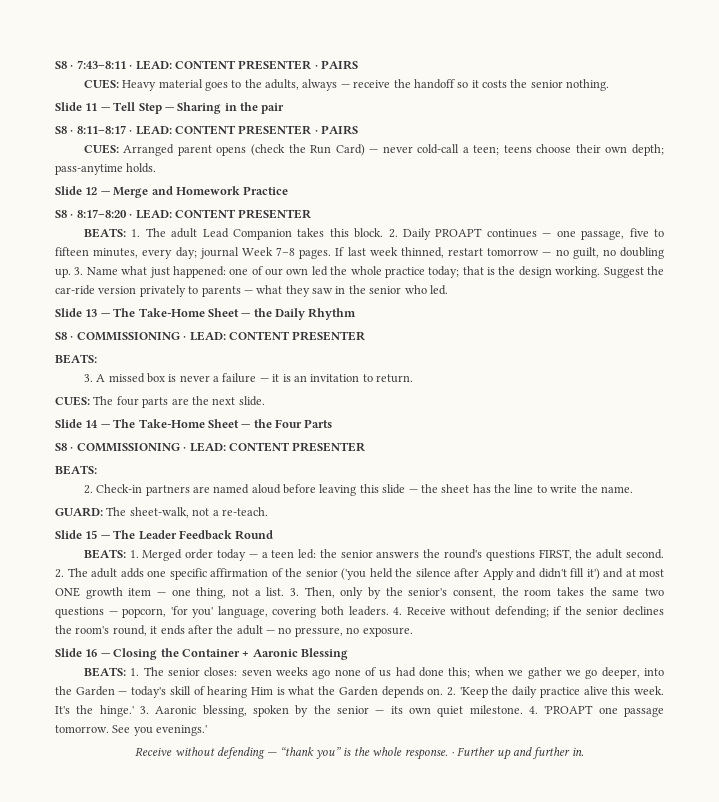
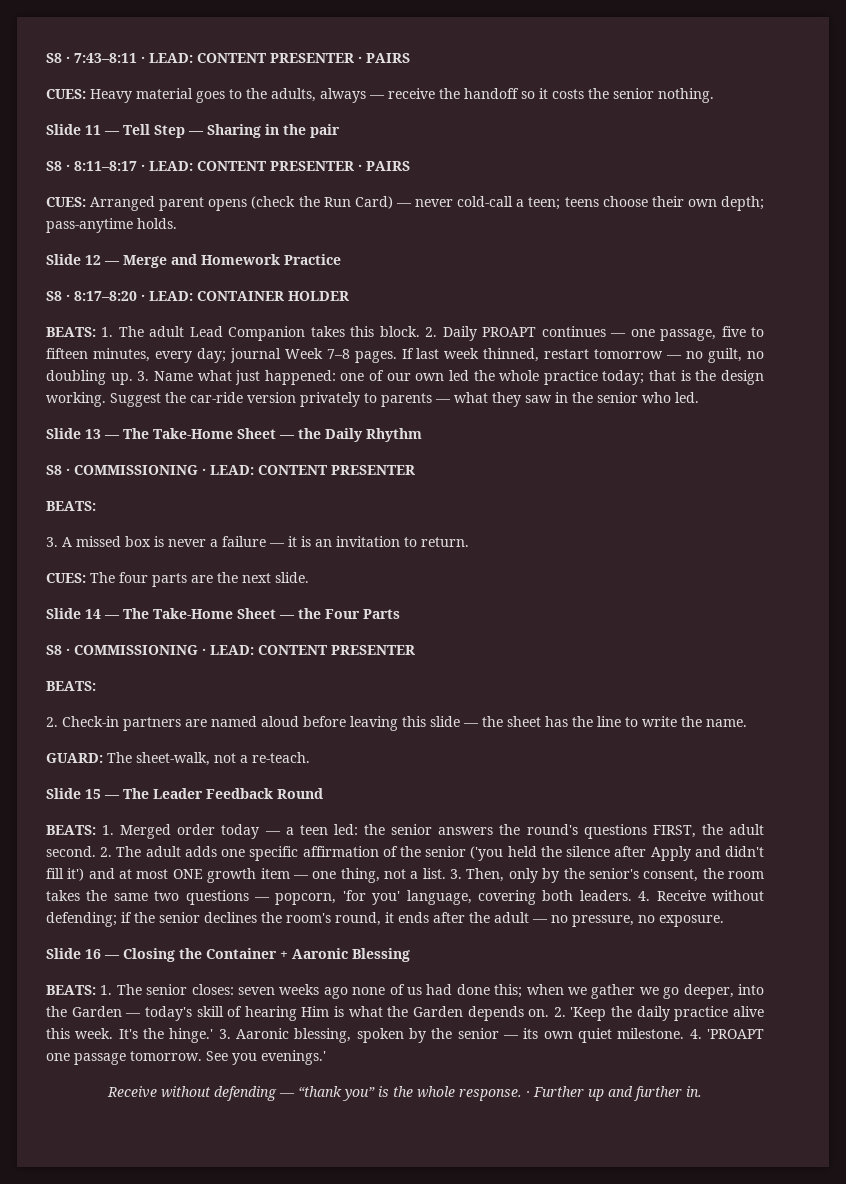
- S8 · 8:17–8:20 · LEAD: CONTENT PRESENTER
+ S8 · 8:17–8:20 · LEAD: CONTAINER HOLDER

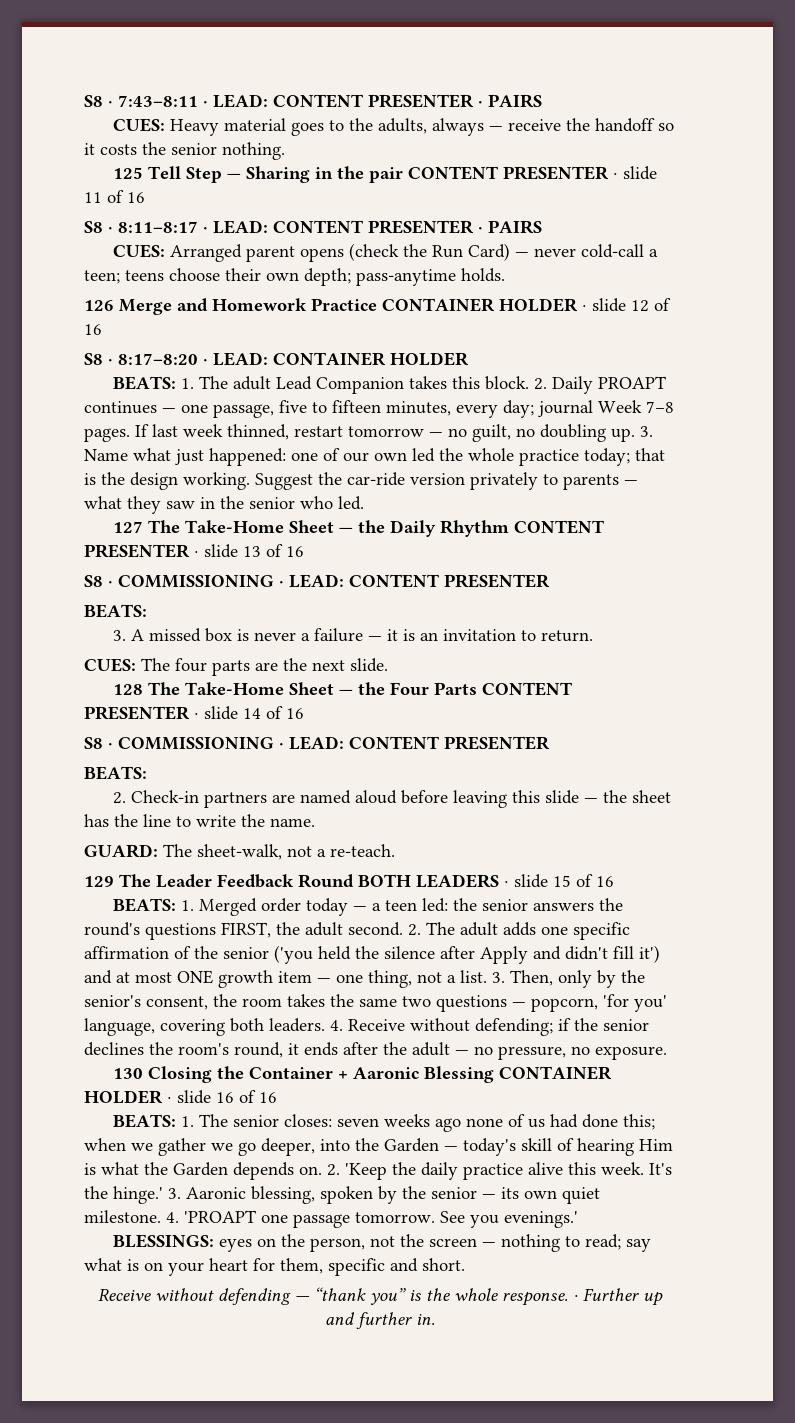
- Slide 11 — Tell Step — Sharing in the pair
+ 125 Tell Step — Sharing in the pair CONTENT PRESENTER · slide 11 of 16
- Slide 12 — Merge and Homework Practice
+ 126 Merge and Homework Practice CONTAINER HOLDER · slide 12 of 16
- Slide 13 — The Take-Home Sheet — the Daily Rhythm
+ 127 The Take-Home Sheet — the Daily Rhythm CONTENT PRESENTER · slide 13 of 16
- Slide 14 — The Take-Home Sheet — the Four Parts
+ 128 The Take-Home Sheet — the Four Parts CONTENT PRESENTER · slide 14 of 16
- Slide 15 — The Leader Feedback Round
+ 129 The Leader Feedback Round BOTH LEADERS · slide 15 of 16
- Slide 16 — Closing the Container + Aaronic Blessing
+ 130 Closing the Container + Aaronic Blessing CONTAINER HOLDER · slide 16 of 16
+ BLESSINGS: eyes on the person, not the screen — nothing to read; say what is on your heart for them, specific and short.

